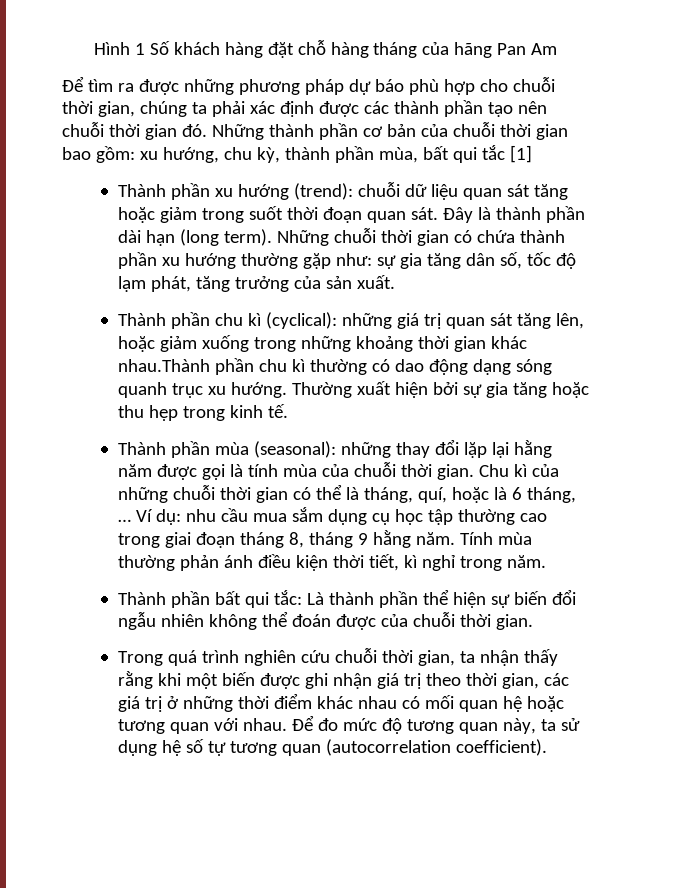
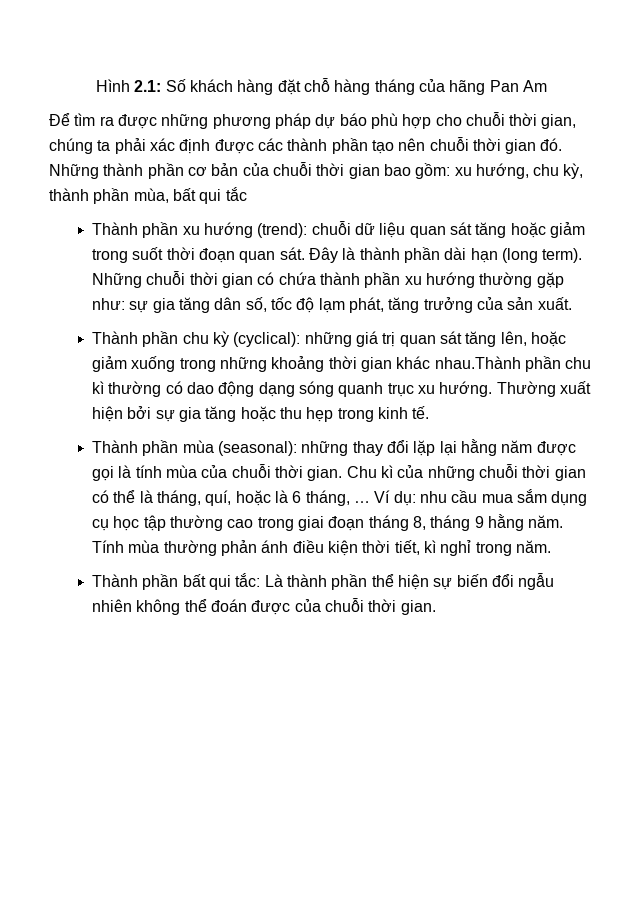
- Hình 1 Số khách hàng đặt chỗ hàng tháng của hãng Pan Am
+ Hình 2.1: Số khách hàng đặt chỗ hàng tháng của hãng Pan Am
- Những thành phần cơ bản của chuỗi thời gian bao gồm: xu hướng, chu kỳ, thành phần mùa, bất qui tắc [1]
+ Những thành phần cơ bản của chuỗi thời gian bao gồm: xu hướng, chu kỳ, thành phần mùa, bất qui tắc
- Thành phần chu kì (cyclical): những giá trị quan sát tăng lên, hoặc giảm xuống trong những khoảng thời gian khác nhau.Thành phần chu kì thường có dao động dạng sóng quanh trục xu hướng.
+ Thành phần chu kỳ (cyclical): những giá trị quan sát tăng lên, hoặc giảm xuống trong những khoảng thời gian khác nhau.Thành phần chu kì thường có dao động dạng sóng quanh trục xu hướng.
- Trong quá trình nghiên cứu chuỗi thời gian, ta nhận thấy rằng khi một biến được ghi nhận giá trị theo thời gian, các giá trị ở những thời điểm khác nhau có mối quan hệ hoặc tương quan với nhau. Để đo mức độ tương quan này, ta sử dụng hệ số tự tương quan (autocorrelation coefficient).

